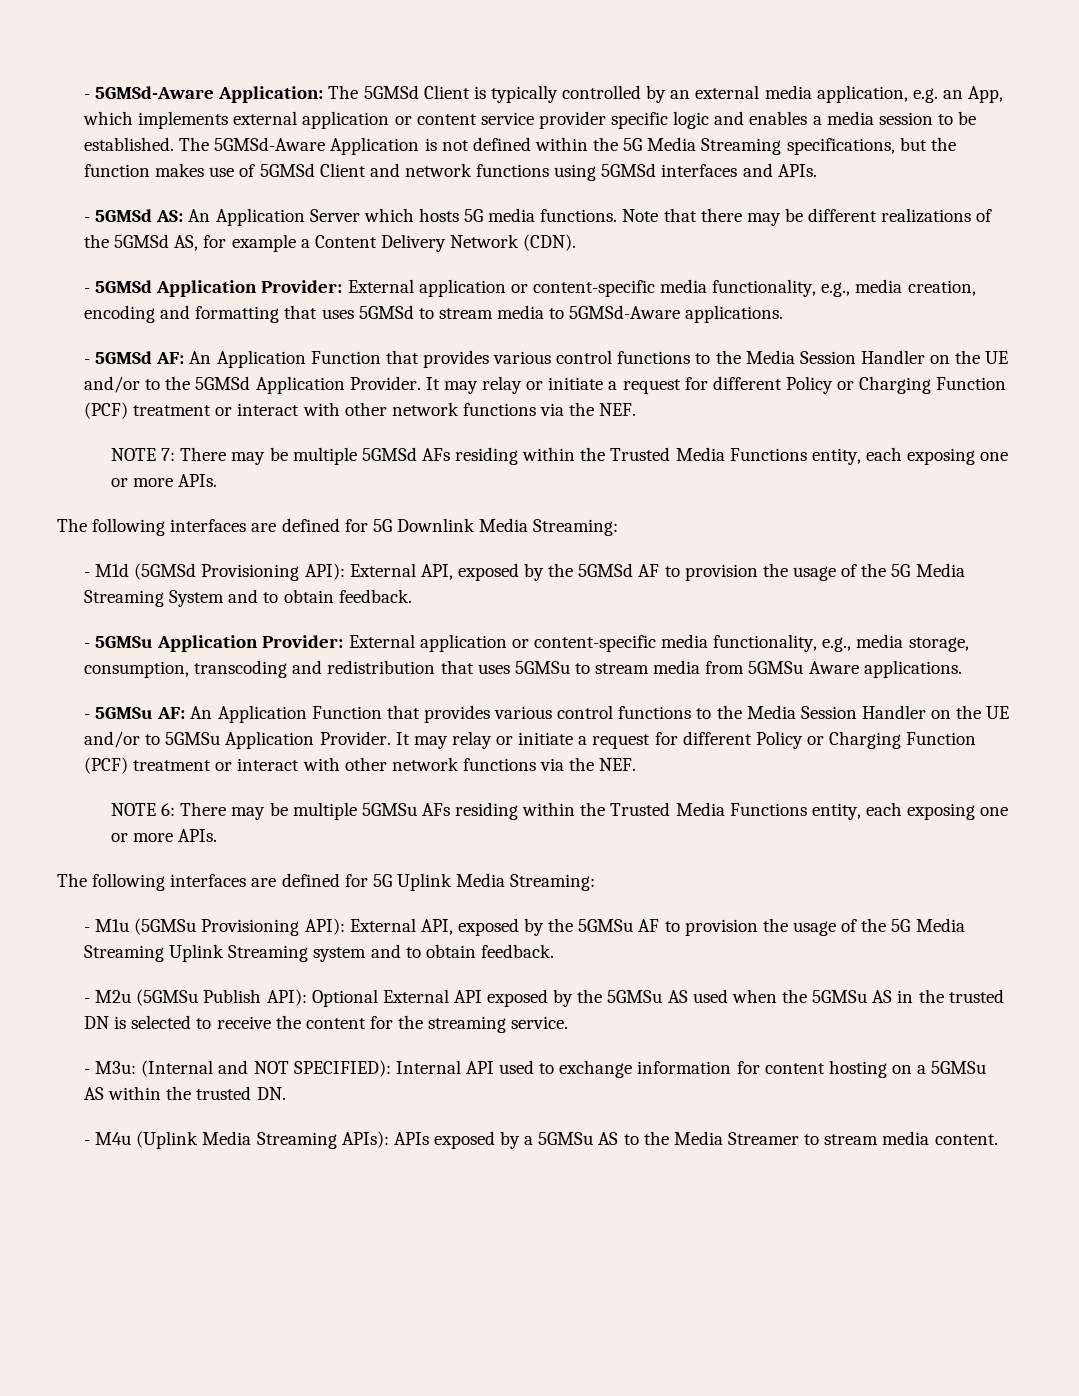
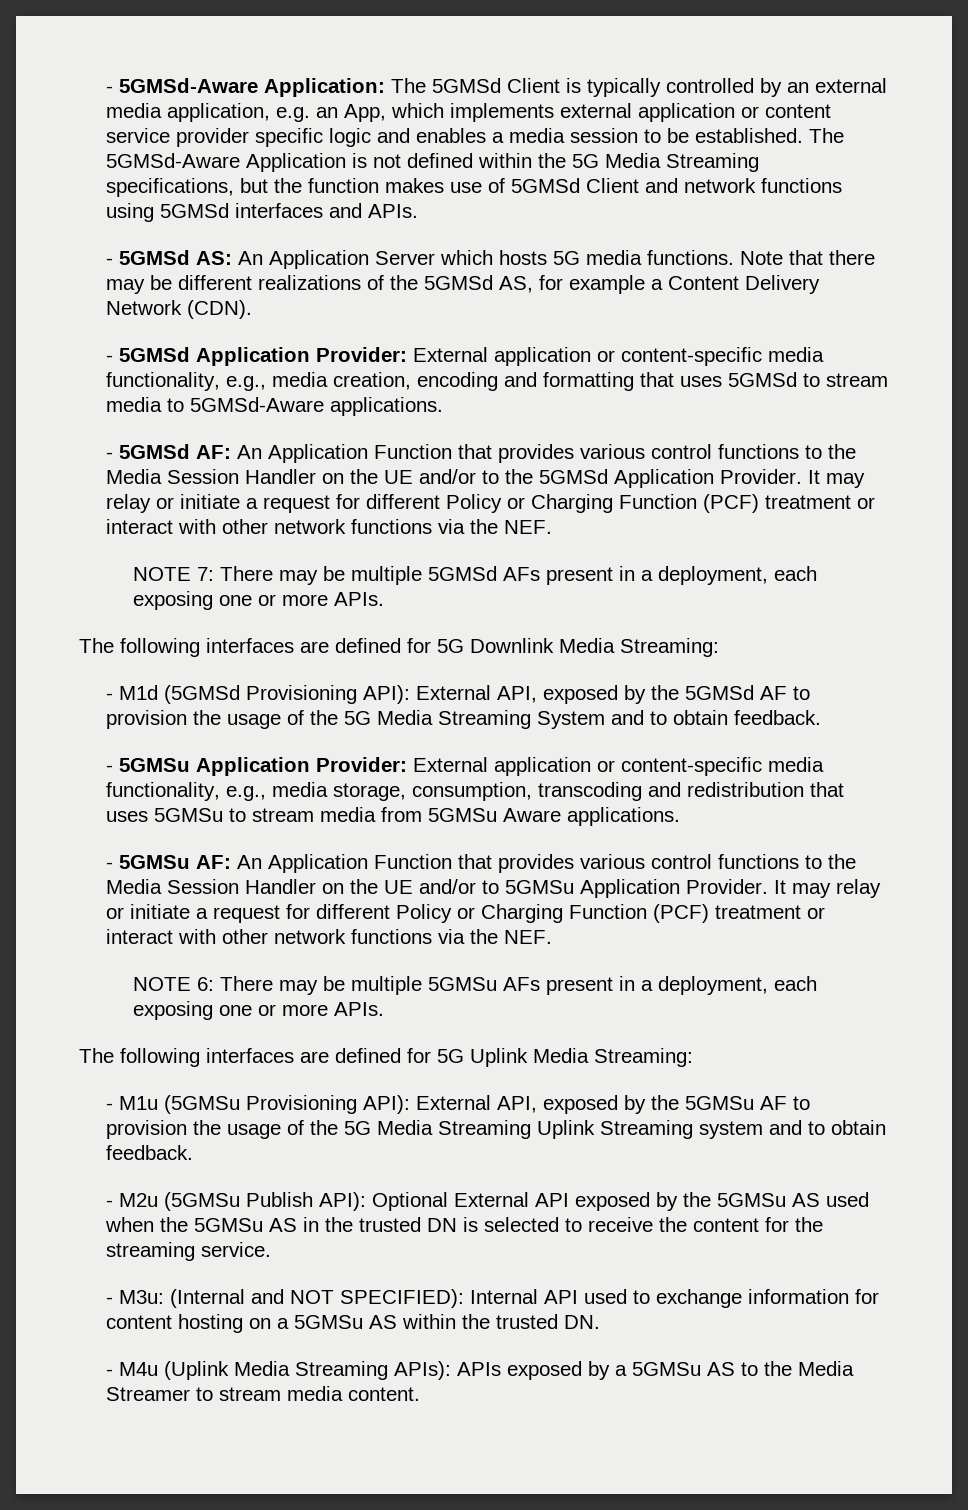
- NOTE 7: There may be multiple 5GMSd AFs residing within the Trusted Media Functions entity, each exposing one or more APIs.
+ NOTE 7: There may be multiple 5GMSd AFs present in a deployment, each exposing one or more APIs.
- NOTE 6: There may be multiple 5GMSu AFs residing within the Trusted Media Functions entity, each exposing one or more APIs.
+ NOTE 6: There may be multiple 5GMSu AFs present in a deployment, each exposing one or more APIs.

